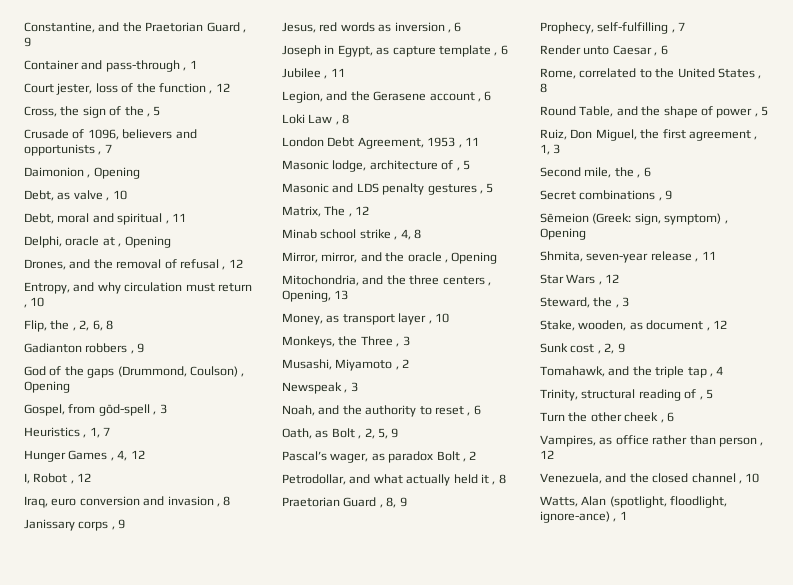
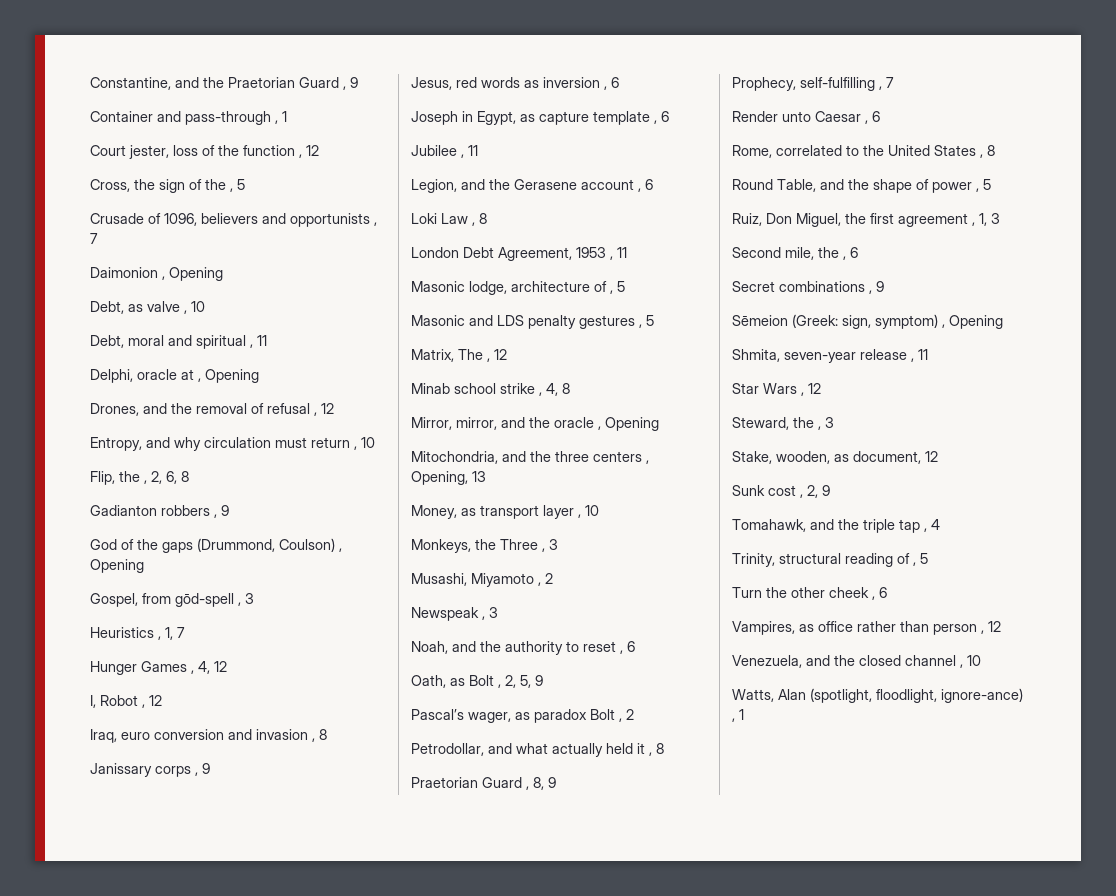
- Stake, wooden, as document , 12
+ Stake, wooden, as document, 12

